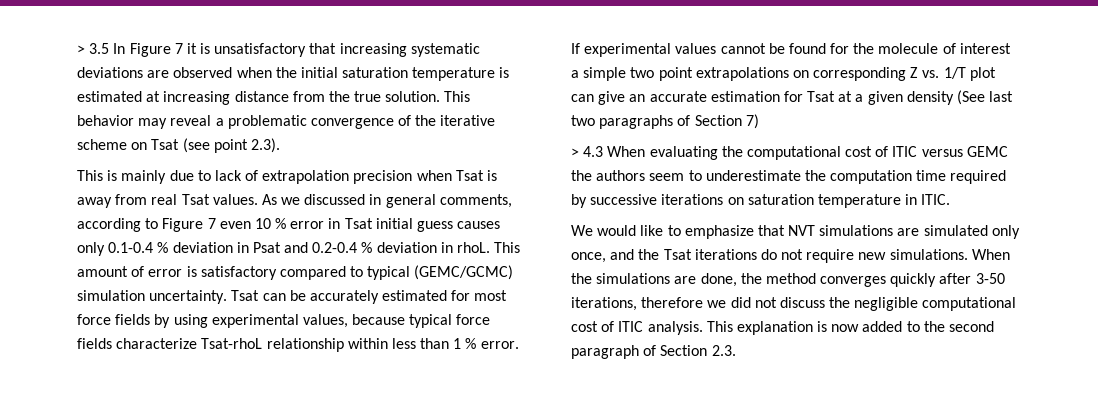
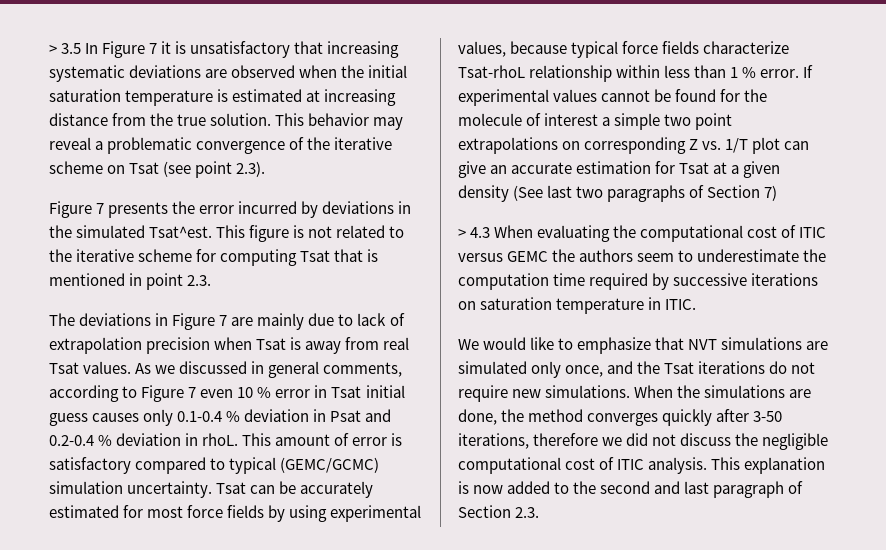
- This is mainly due to lack of extrapolation precision when Tsat is away from real Tsat values.
+ Figure 7 presents the error incurred by deviations in the simulated Tsat^est. This figure is not related to the iterative scheme for computing Tsat that is mentioned in point 2.3.
+ The deviations in Figure 7 are mainly due to lack of extrapolation precision when Tsat is away from real Tsat values.
- This explanation is now added to the second paragraph of Section 2.3.
+ This explanation is now added to the second and last paragraph of Section 2.3.

